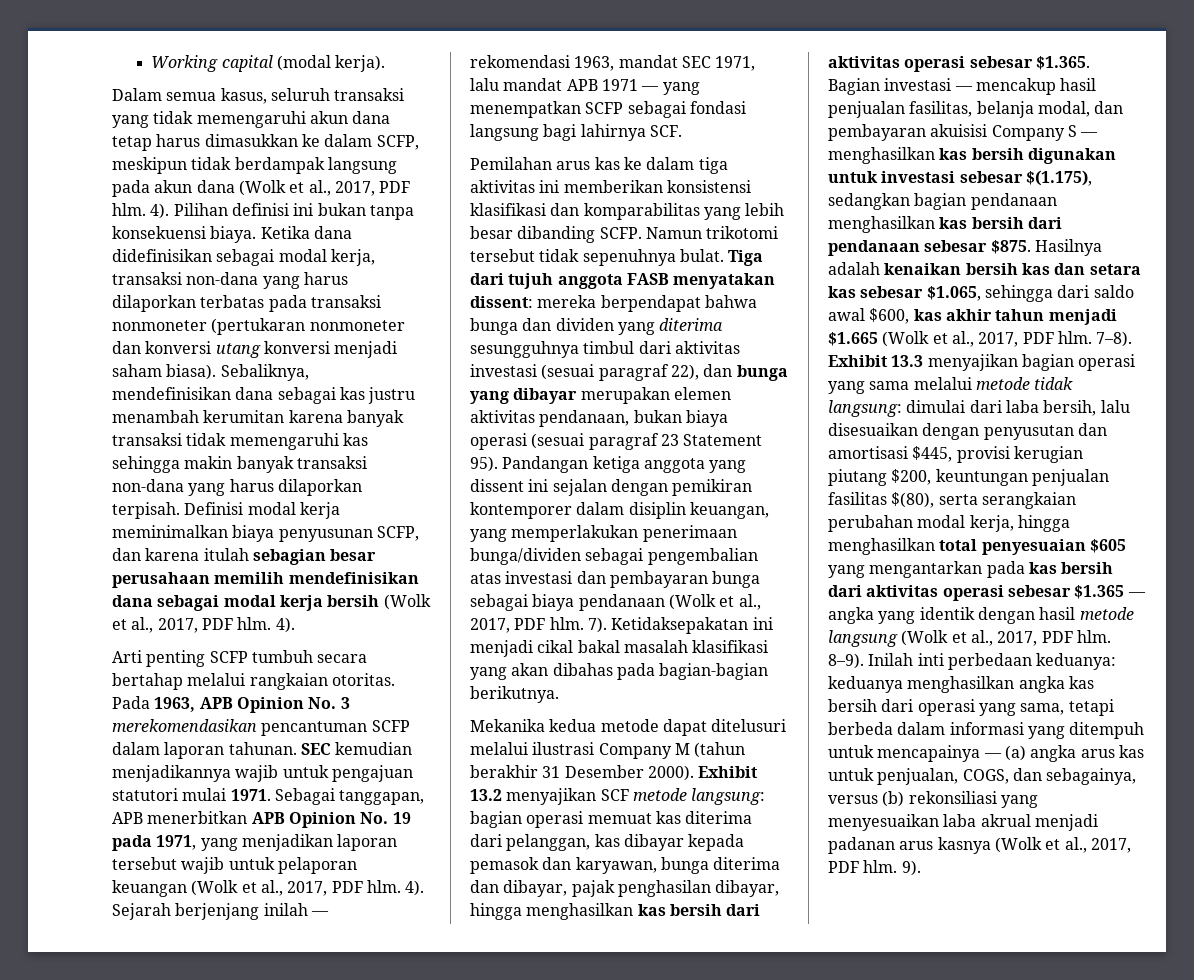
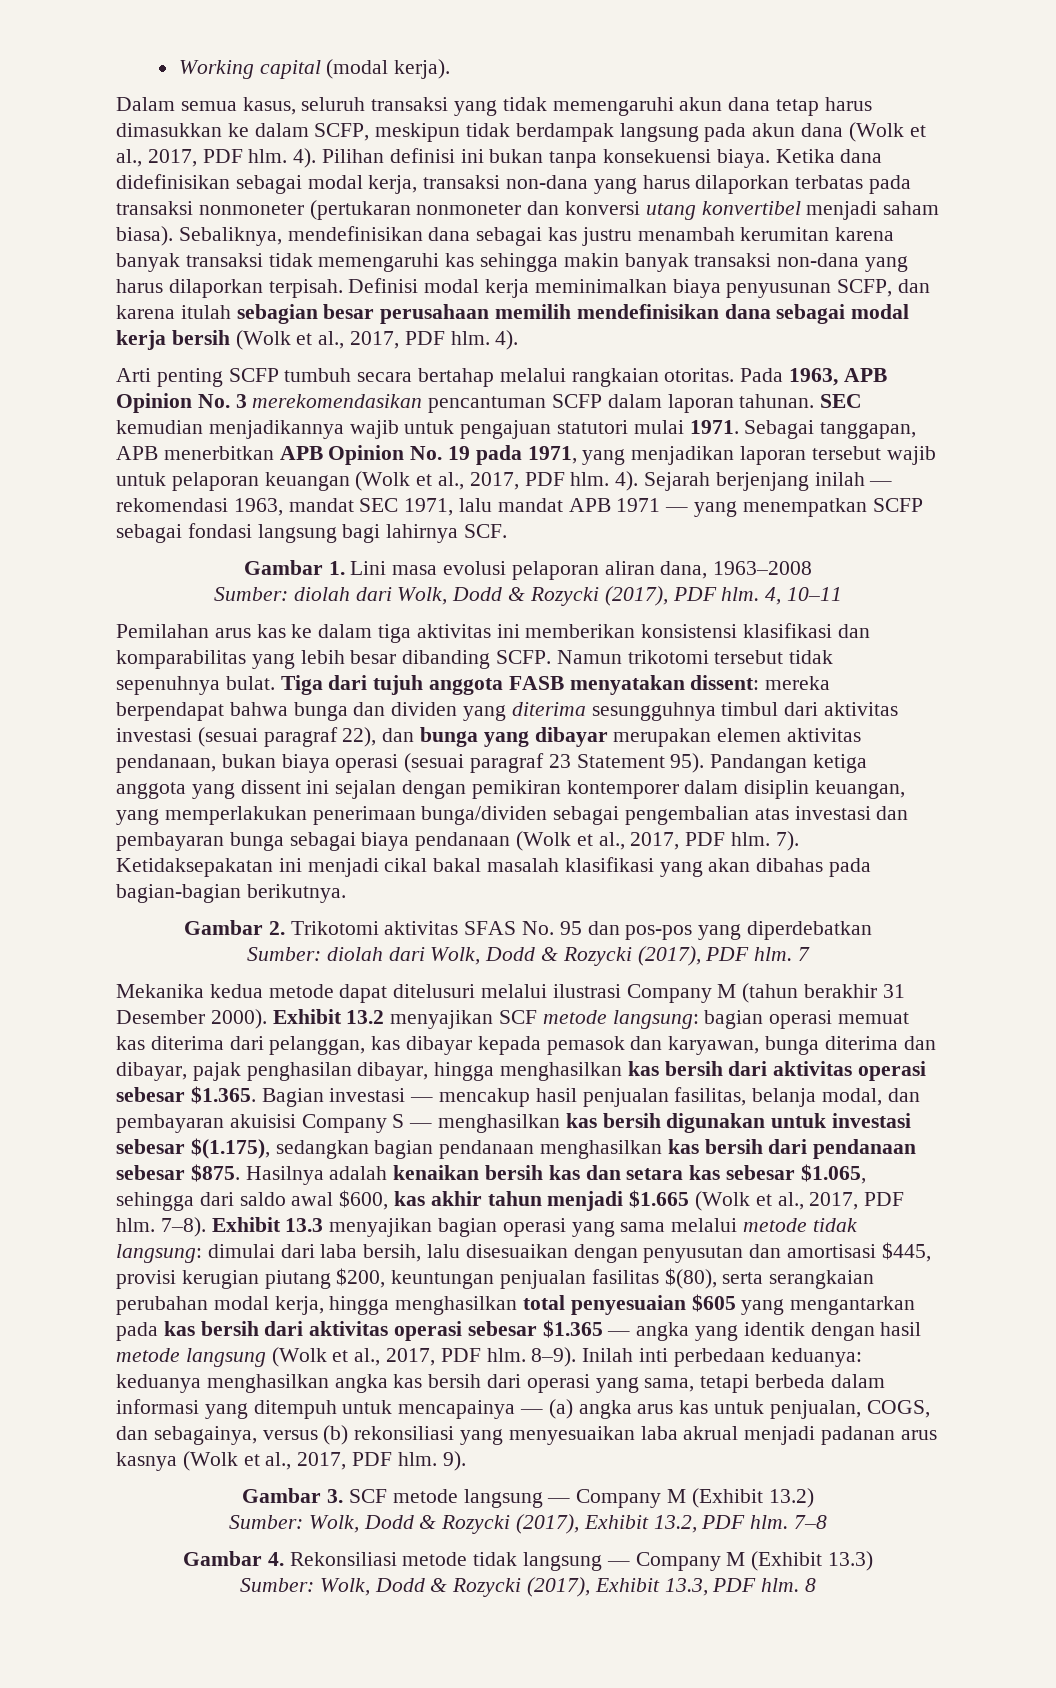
- Ketika dana didefinisikan sebagai modal kerja, transaksi non-dana yang harus dilaporkan terbatas pada transaksi nonmoneter (pertukaran nonmoneter dan konversi utang konversi menjadi saham biasa).
+ Ketika dana didefinisikan sebagai modal kerja, transaksi non-dana yang harus dilaporkan terbatas pada transaksi nonmoneter (pertukaran nonmoneter dan konversi utang konvertibel menjadi saham biasa).
+ Gambar 1. Lini masa evolusi pelaporan aliran dana, 1963–2008
+ Sumber: diolah dari Wolk, Dodd & Rozycki (2017), PDF hlm. 4, 10–11
+ Gambar 2. Trikotomi aktivitas SFAS No. 95 dan pos-pos yang diperdebatkan
+ Sumber: diolah dari Wolk, Dodd & Rozycki (2017), PDF hlm. 7
+ Gambar 3. SCF metode langsung — Company M (Exhibit 13.2)
+ Sumber: Wolk, Dodd & Rozycki (2017), Exhibit 13.2, PDF hlm. 7–8
+ Gambar 4. Rekonsiliasi metode tidak langsung — Company M (Exhibit 13.3)
+ Sumber: Wolk, Dodd & Rozycki (2017), Exhibit 13.3, PDF hlm. 8

